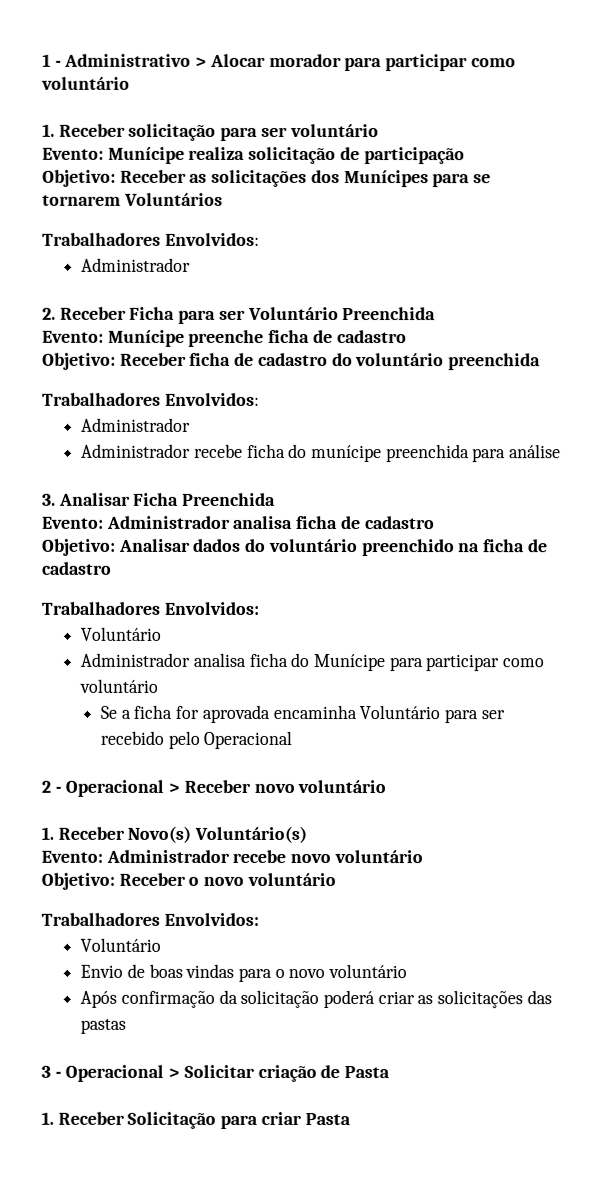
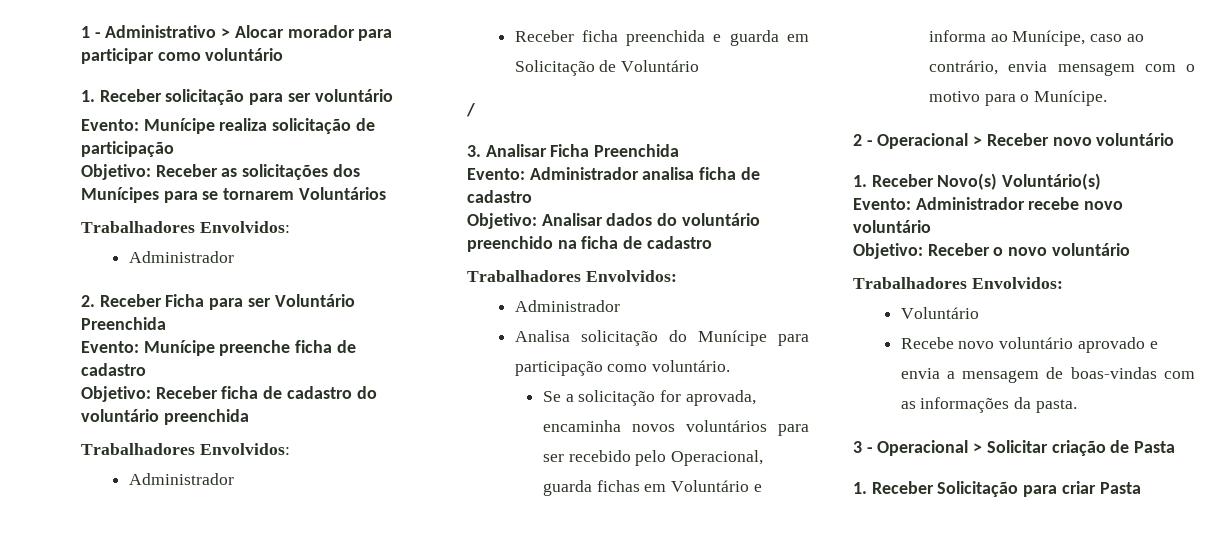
- Administrador recebe ficha do munícipe preenchida para análise
+ Receber ficha preenchida e guarda em Solicitação de Voluntário
+ /
  Objetivo: Analisar dados do voluntário preenchido na ficha de cadastro
  Trabalhadores Envolvidos:
- Voluntário
- Administrador analisa ficha do Munícipe para participar como voluntário
- Se a ficha for aprovada encaminha Voluntário para ser recebido pelo Operacional
+ Administrador
+ Analisa solicitação do Munícipe para participação como voluntário.
+ Se a solicitação for aprovada, encaminha novos voluntários para ser recebido pelo Operacional, guarda fichas em Voluntário e informa ao Munícipe, caso ao contrário, envia mensagem com o motivo para o Munícipe.
- Envio de boas vindas para o novo voluntário
- Após confirmação da solicitação poderá criar as solicitações das pastas
+ Recebe novo voluntário aprovado e envia a mensagem de boas-vindas com as informações da pasta.

